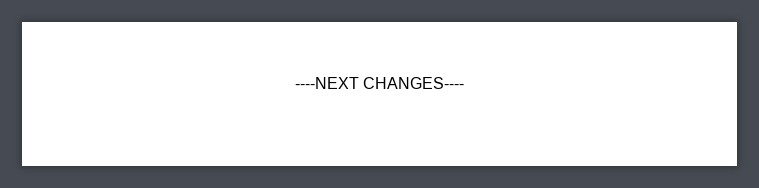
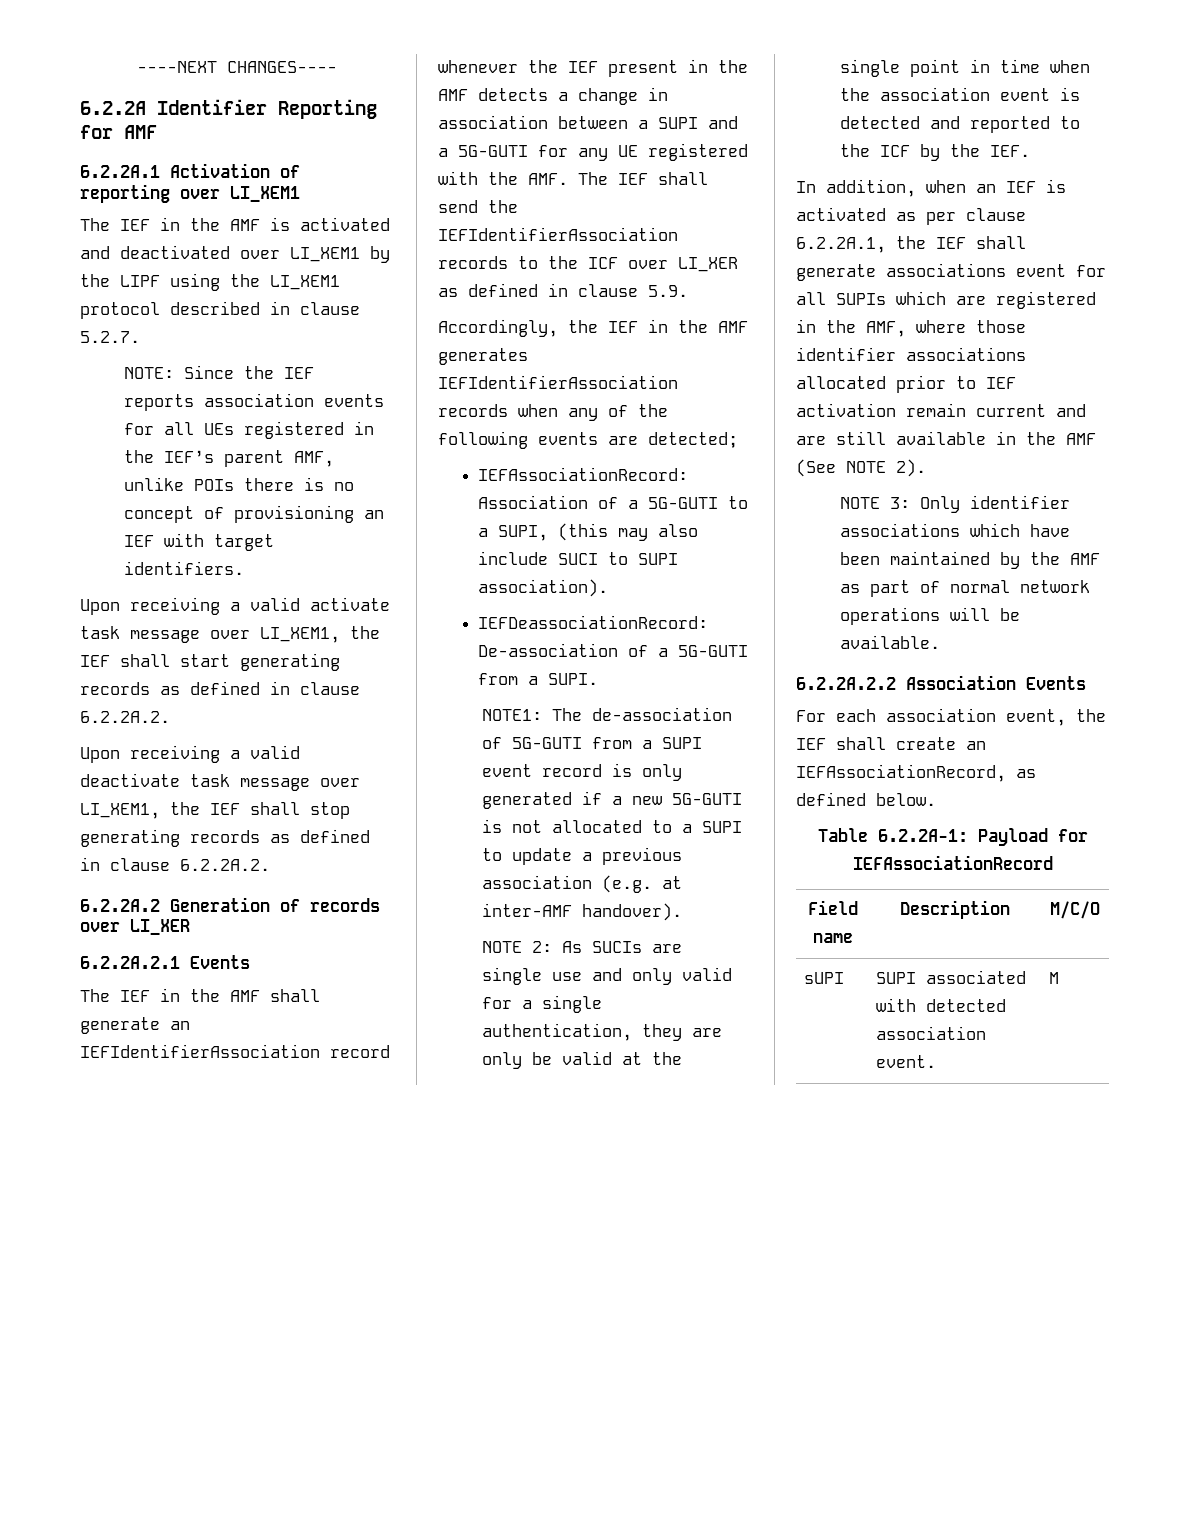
+ 6.2.2A Identifier Reporting for AMF
+ 6.2.2A.1 Activation of reporting over LI_XEM1
+ The IEF in the AMF is activated and deactivated over LI_XEM1 by the LIPF using the LI_XEM1 protocol described in clause 5.2.7.
+ NOTE: Since the IEF reports association events for all UEs registered in the IEF’s parent AMF, unlike POIs there is no concept of provisioning an IEF with target identifiers.
+ Upon receiving a valid activate task message over LI_XEM1, the IEF shall start generating records as defined in clause 6.2.2A.2.
+ Upon receiving a valid deactivate task message over LI_XEM1, the IEF shall stop generating records as defined in clause 6.2.2A.2.
+ 6.2.2A.2 Generation of records over LI_XER
+ 6.2.2A.2.1 Events
+ The IEF in the AMF shall generate an IEFIdentifierAssociation record whenever the IEF present in the AMF detects a change in association between a SUPI and a 5G-GUTI for any UE registered with the AMF. The IEF shall send the IEFIdentifierAssociation records to the ICF over LI_XER as defined in clause 5.9.
+ Accordingly, the IEF in the AMF generates IEFIdentifierAssociation records when any of the following events are detected;
+ IEFAssociationRecord: Association of a 5G-GUTI to a SUPI, (this may also include SUCI to SUPI association).
+ IEFDeassociationRecord: De-association of a 5G-GUTI from a SUPI.
+ NOTE1: The de-association of 5G-GUTI from a SUPI event record is only generated if a new 5G-GUTI is not allocated to a SUPI to update a previous association (e.g. at inter-AMF handover).
+ NOTE 2: As SUCIs are single use and only valid for a single authentication, they are only be valid at the single point in time when the association event is detected and reported to the ICF by the IEF.
+ In addition, when an IEF is activated as per clause 6.2.2A.1, the IEF shall generate associations event for all SUPIs which are registered in the AMF, where those identifier associations allocated prior to IEF activation remain current and are still available in the AMF (See NOTE 2).
+ NOTE 3: Only identifier associations which have been maintained by the AMF as part of normal network operations will be available.
+ 6.2.2A.2.2 Association Events
+ For each association event, the IEF shall create an IEFAssociationRecord, as defined below.
+ Table 6.2.2A-1: Payload for IEFAssociationRecord
+ Field name | Description | M/C/O
+ sUPI | SUPI associated with detected association event. | M

